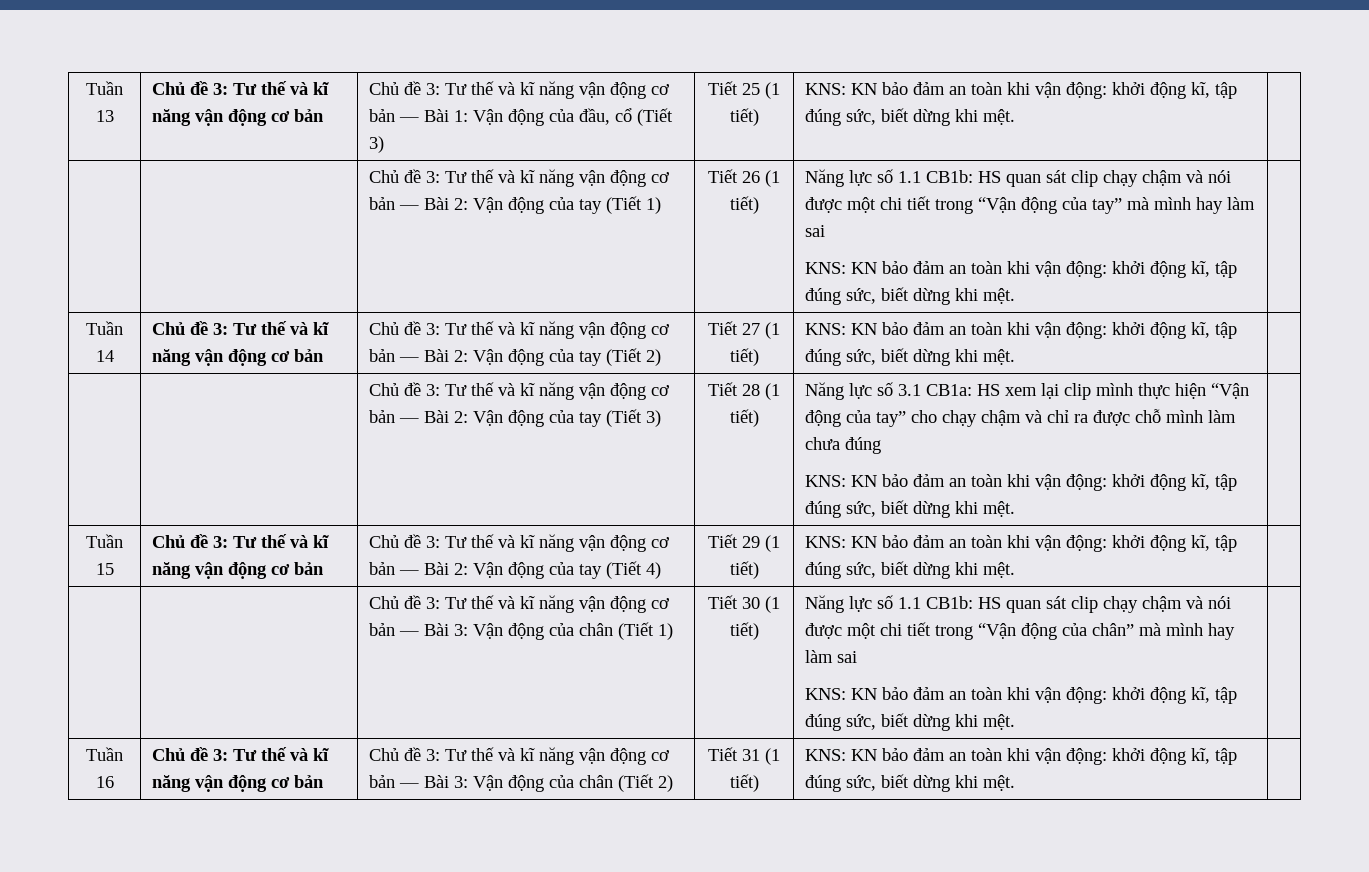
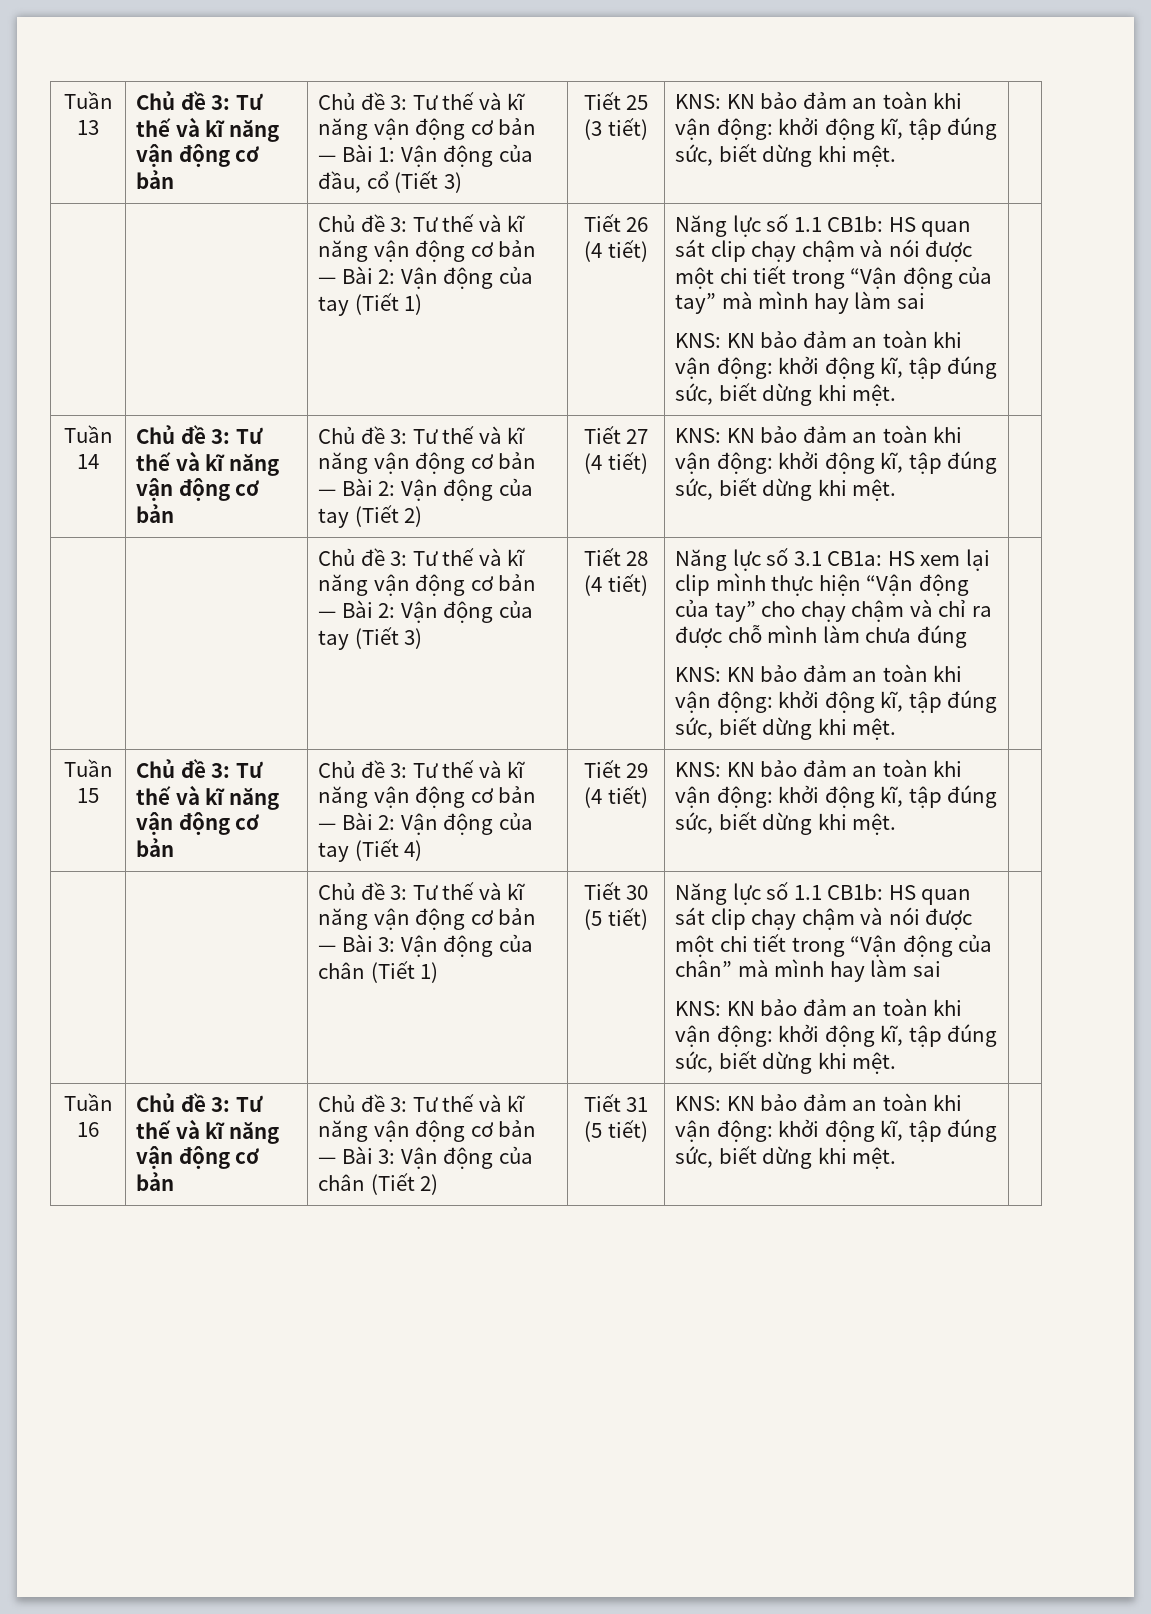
- Tiết 25 (1 tiết)
+ Tiết 25 (3 tiết)
- Tiết 26 (1 tiết)
+ Tiết 26 (4 tiết)
- Tiết 27 (1 tiết)
+ Tiết 27 (4 tiết)
- Tiết 28 (1 tiết)
+ Tiết 28 (4 tiết)
- Tiết 29 (1 tiết)
+ Tiết 29 (4 tiết)
- Tiết 30 (1 tiết)
+ Tiết 30 (5 tiết)
- Tiết 31 (1 tiết)
+ Tiết 31 (5 tiết)

